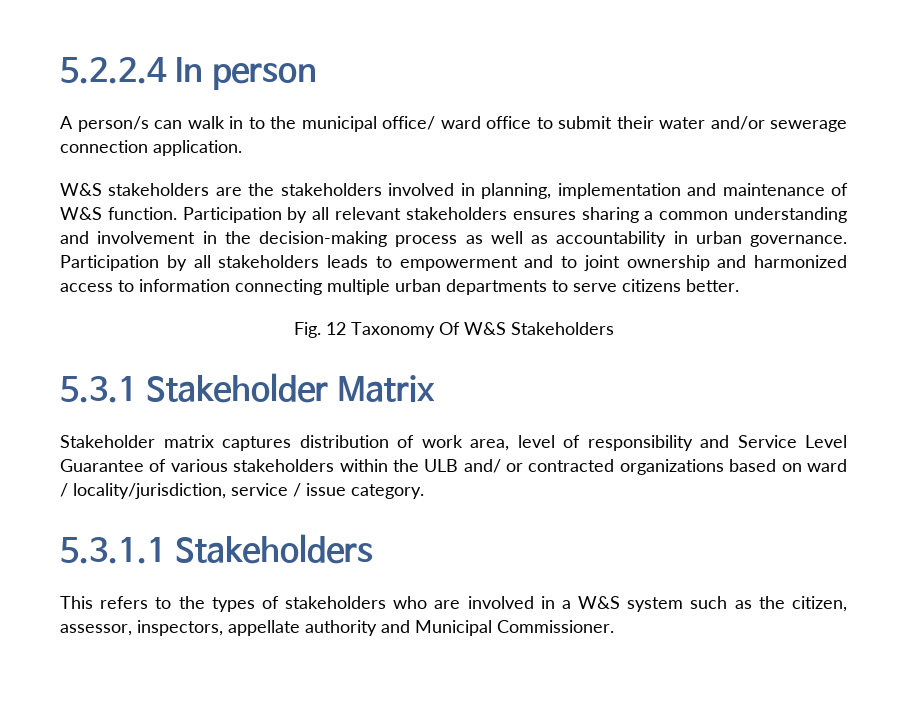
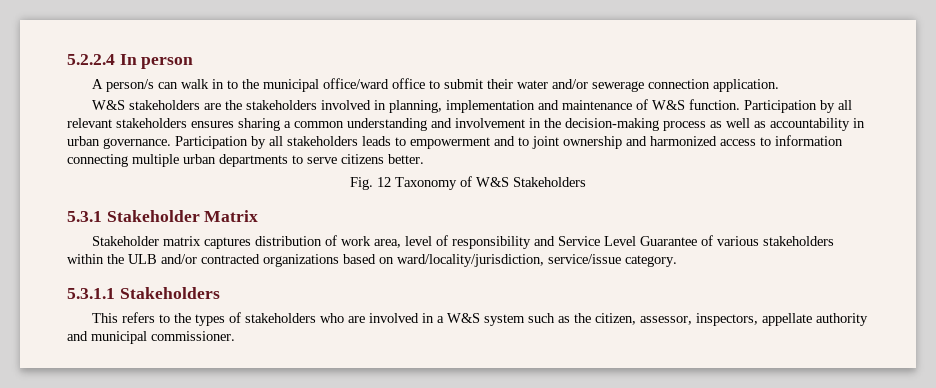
- A person/s can walk in to the municipal office/ ward office to submit their water and/or sewerage connection application.
+ A person/s can walk in to the municipal office/ward office to submit their water and/or sewerage connection application.
- Fig. 12 Taxonomy Of W&S Stakeholders
+ Fig. 12 Taxonomy of W&S Stakeholders
- Stakeholder matrix captures distribution of work area, level of responsibility and Service Level Guarantee of various stakeholders within the ULB and/ or contracted organizations based on ward / locality/jurisdiction, service / issue category.
+ Stakeholder matrix captures distribution of work area, level of responsibility and Service Level Guarantee of various stakeholders within the ULB and/or contracted organizations based on ward/locality/jurisdiction, service/issue category.
- This refers to the types of stakeholders who are involved in a W&S system such as the citizen, assessor, inspectors, appellate authority and Municipal Commissioner.
+ This refers to the types of stakeholders who are involved in a W&S system such as the citizen, assessor, inspectors, appellate authority and municipal commissioner.

